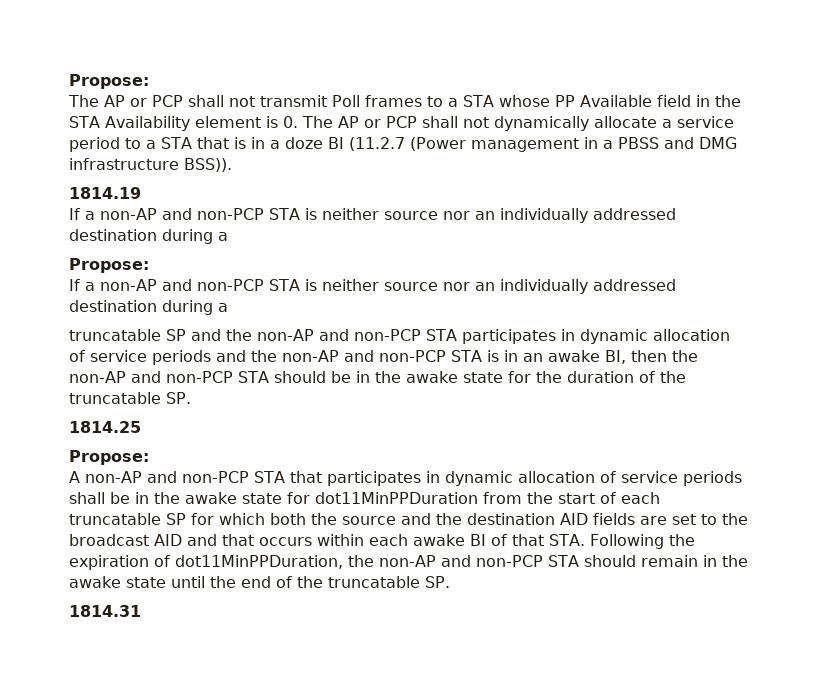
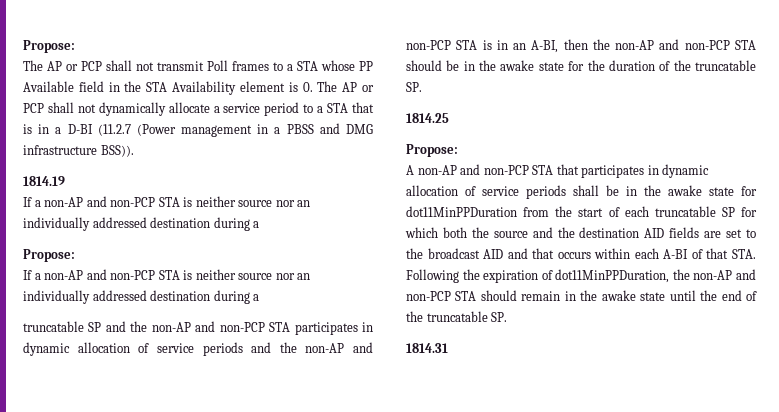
- The AP or PCP shall not transmit Poll frames to a STA whose PP Available field in the STA Availability element is 0. The AP or PCP shall not dynamically allocate a service period to a STA that is in a doze BI (11.2.7 (Power management in a PBSS and DMG infrastructure BSS)).
+ The AP or PCP shall not transmit Poll frames to a STA whose PP Available field in the STA Availability element is 0. The AP or PCP shall not dynamically allocate a service period to a STA that is in a D-BI (11.2.7 (Power management in a PBSS and DMG infrastructure BSS)).
- truncatable SP and the non-AP and non-PCP STA participates in dynamic allocation of service periods and the non-AP and non-PCP STA is in an awake BI, then the non-AP and non-PCP STA should be in the awake state for the duration of the truncatable SP.
+ truncatable SP and the non-AP and non-PCP STA participates in dynamic allocation of service periods and the non-AP and non-PCP STA is in an A-BI, then the non-AP and non-PCP STA should be in the awake state for the duration of the truncatable SP.
- A non-AP and non-PCP STA that participates in dynamic allocation of service periods shall be in the awake state for dot11MinPPDuration from the start of each truncatable SP for which both the source and the destination AID fields are set to the broadcast AID and that occurs within each awake BI of that STA. Following the expiration of dot11MinPPDuration, the non-AP and non-PCP STA should remain in the awake state until the end of the truncatable SP.
+ A non-AP and non-PCP STA that participates in dynamic allocation of service periods shall be in the awake state for dot11MinPPDuration from the start of each truncatable SP for which both the source and the destination AID fields are set to the broadcast AID and that occurs within each A-BI of that STA. Following the expiration of dot11MinPPDuration, the non-AP and non-PCP STA should remain in the awake state until the end of the truncatable SP.

